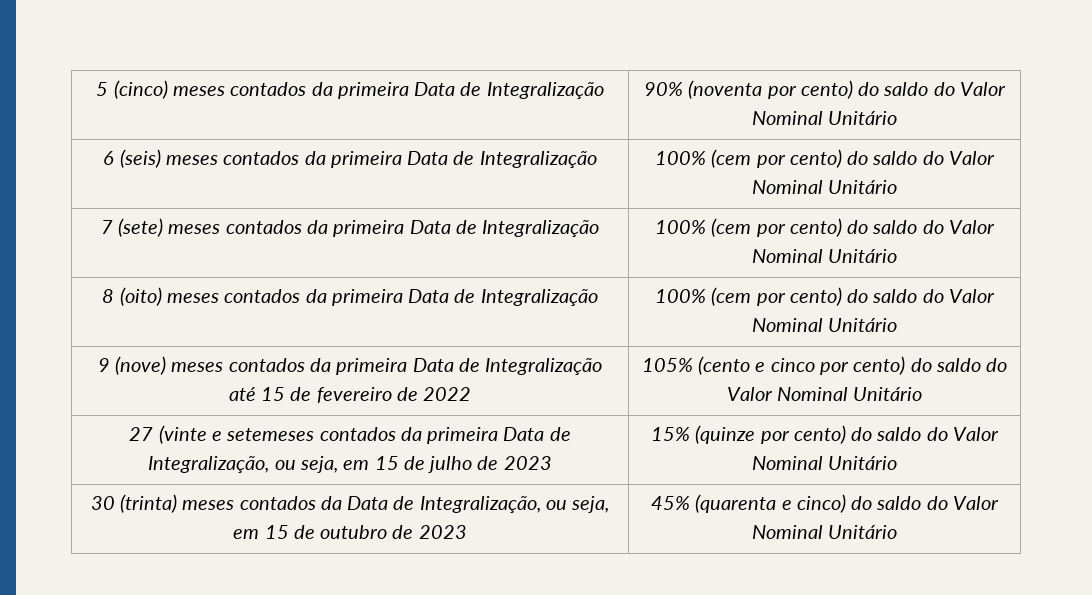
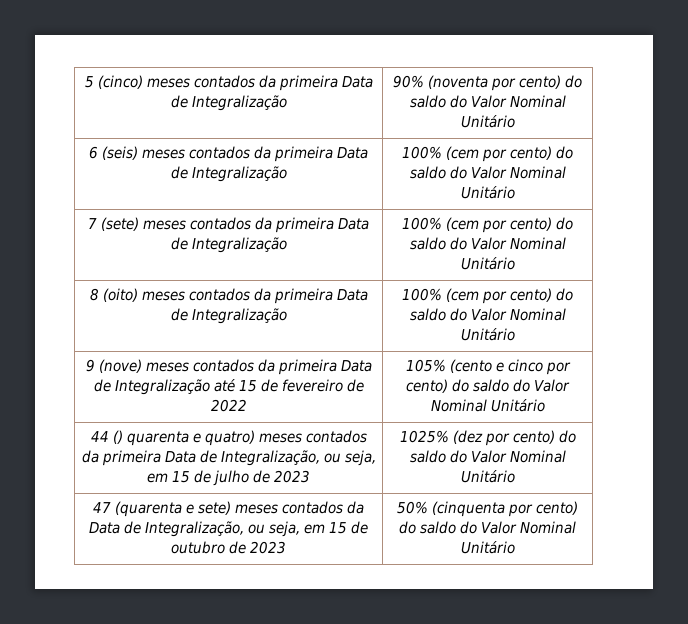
- 27 (vinte e setemeses contados da primeira Data de Integralização, ou seja, em 15 de julho de 2023 | 15% (quinze por cento) do saldo do Valor Nominal Unitário
- 30 (trinta) meses contados da Data de Integralização, ou seja, em 15 de outubro de 2023 | 45% (quarenta e cinco) do saldo do Valor Nominal Unitário
+ 44 () quarenta e quatro) meses contados da primeira Data de Integralização, ou seja, em 15 de julho de 2023 | 1025% (dez por cento) do saldo do Valor Nominal Unitário
+ 47 (quarenta e sete) meses contados da Data de Integralização, ou seja, em 15 de outubro de 2023 | 50% (cinquenta por cento) do saldo do Valor Nominal Unitário

